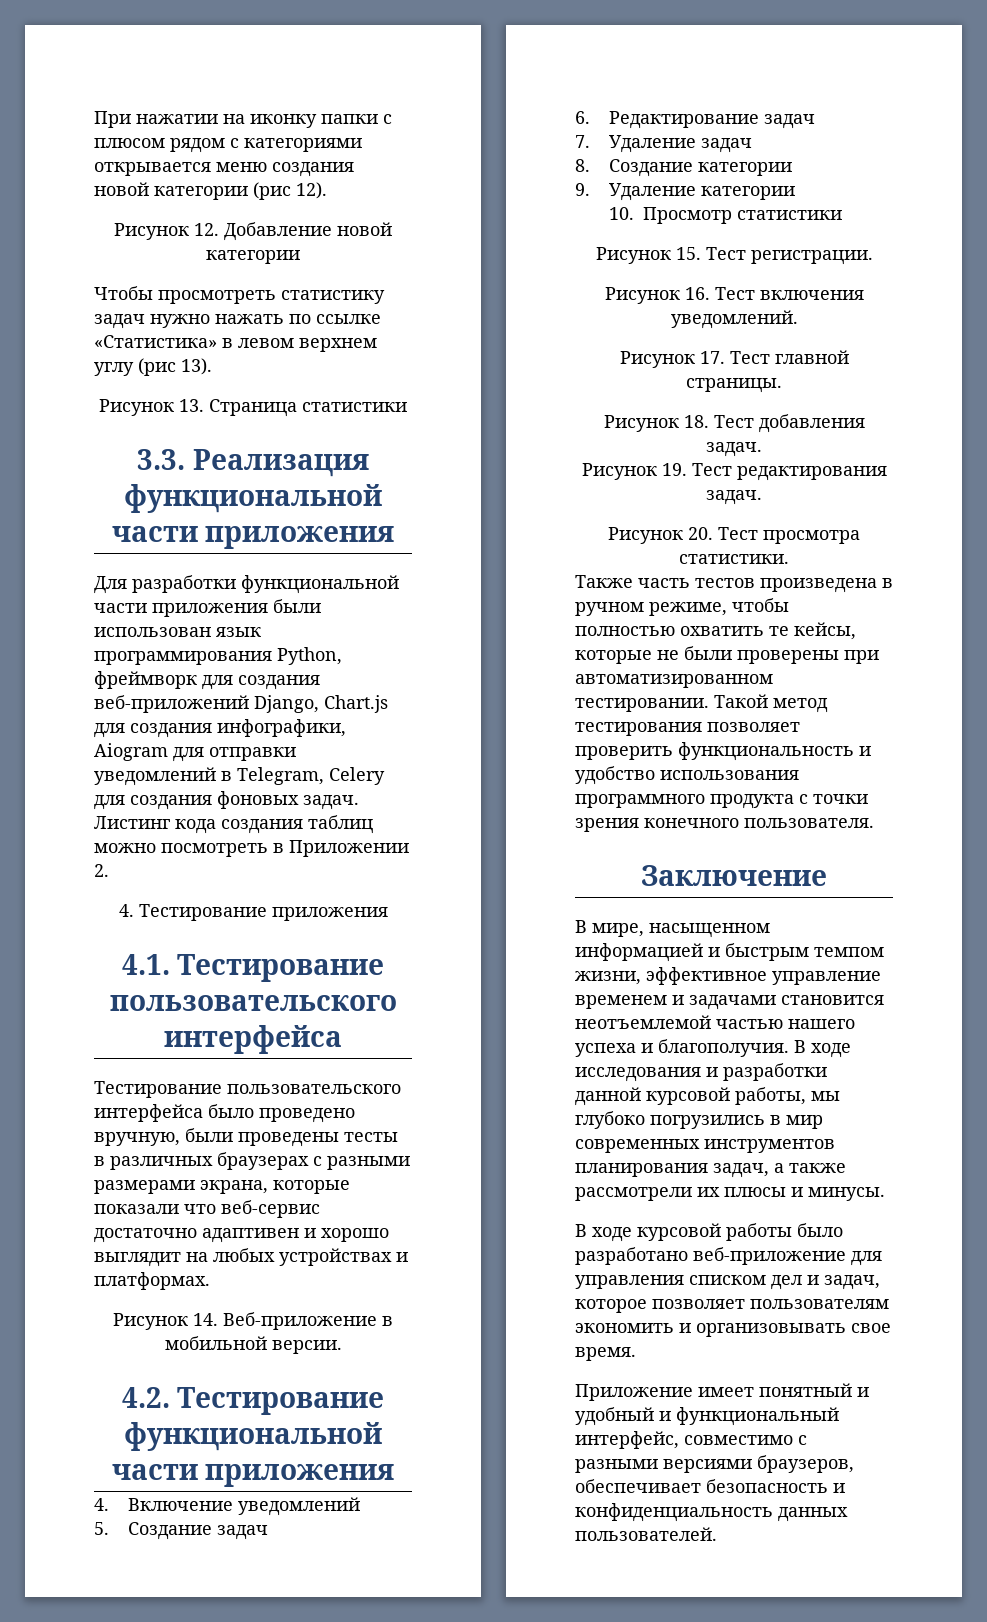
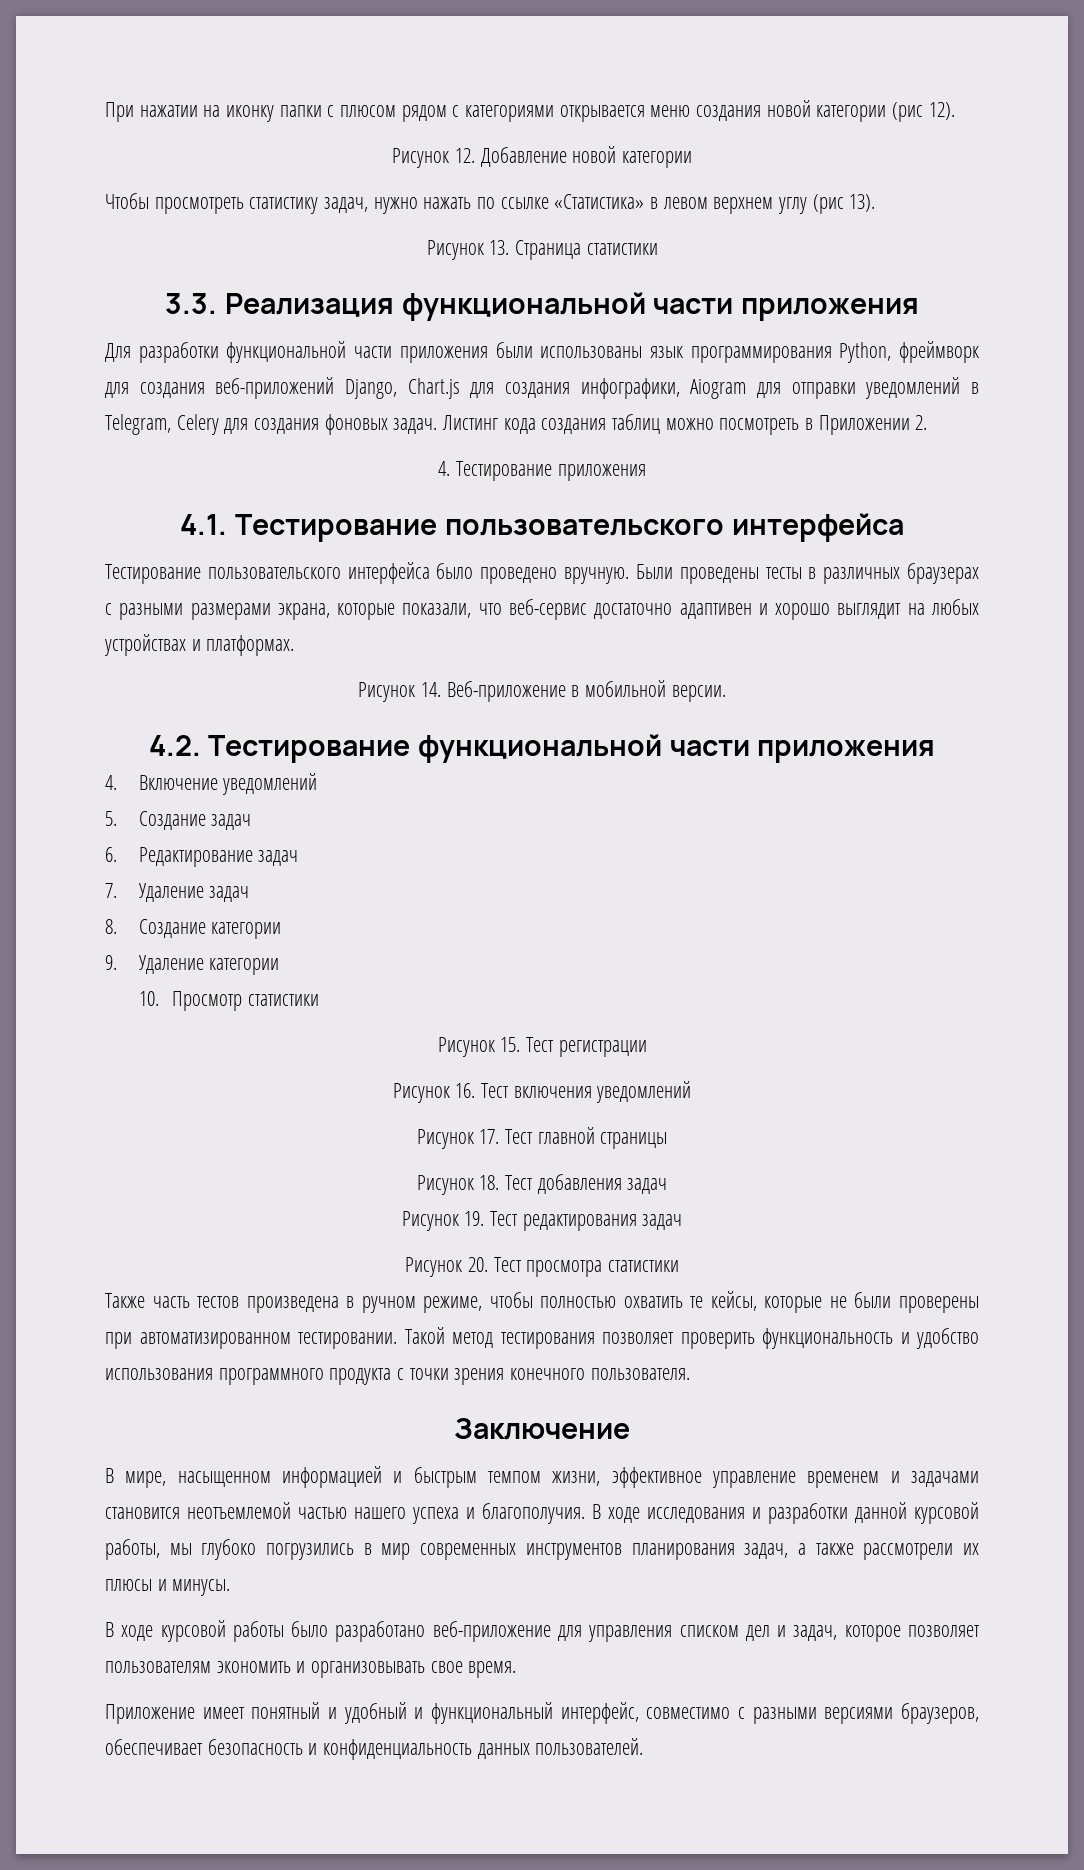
- Чтобы просмотреть статистику задач нужно нажать по ссылке «Статистика» в левом верхнем углу (рис 13).
+ Чтобы просмотреть статистику задач, нужно нажать по ссылке «Статистика» в левом верхнем углу (рис 13).
- Для разработки функциональной части приложения были использован язык программирования Python, фреймворк для создания веб-приложений Django, Chart.js для создания инфографики, Aiogram для отправки уведомлений в Telegram, Celery для создания фоновых задач.
+ Для разработки функциональной части приложения были использованы язык программирования Python, фреймворк для создания веб-приложений Django, Chart.js для создания инфографики, Aiogram для отправки уведомлений в Telegram, Celery для создания фоновых задач.
- Тестирование пользовательского интерфейса было проведено вручную, были проведены тесты в различных браузерах с разными размерами экрана, которые показали что веб-сервис достаточно адаптивен и хорошо выглядит на любых устройствах и платформах.
+ Тестирование пользовательского интерфейса было проведено вручную. Были проведены тесты в различных браузерах с разными размерами экрана, которые показали, что веб-сервис достаточно адаптивен и хорошо выглядит на любых устройствах и платформах.
- Рисунок 15. Тест регистрации.
+ Рисунок 15. Тест регистрации
- Рисунок 16. Тест включения уведомлений.
+ Рисунок 16. Тест включения уведомлений
- Рисунок 17. Тест главной страницы.
+ Рисунок 17. Тест главной страницы
- Рисунок 18. Тест добавления задач.
+ Рисунок 18. Тест добавления задач
- Рисунок 19. Тест редактирования задач.
+ Рисунок 19. Тест редактирования задач
- Рисунок 20. Тест просмотра статистики.
+ Рисунок 20. Тест просмотра статистики

